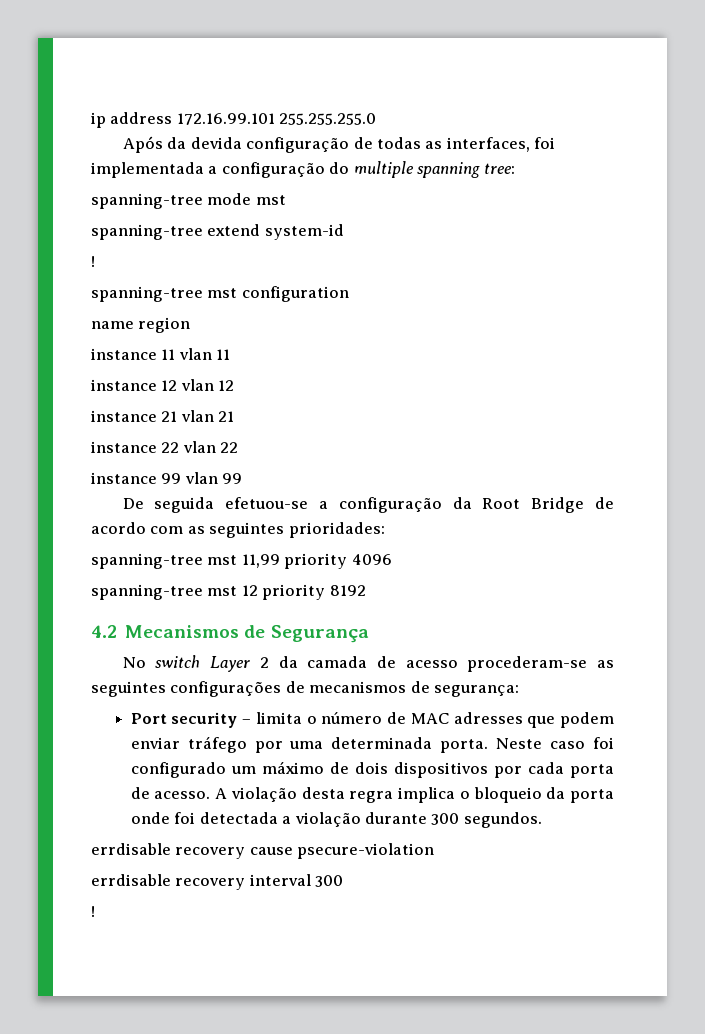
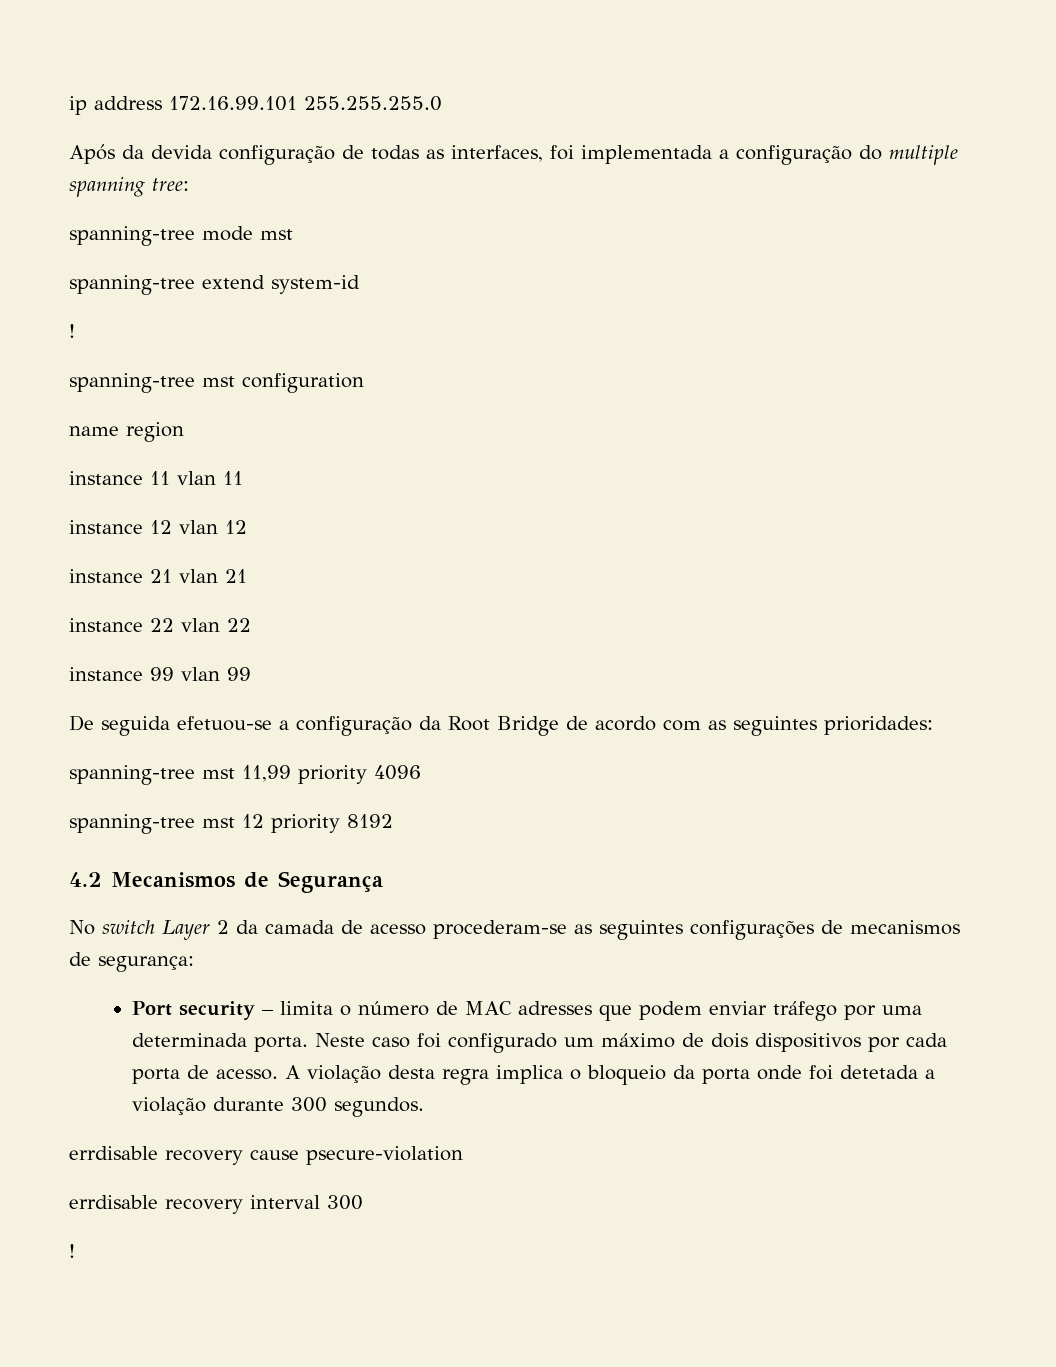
- A violação desta regra implica o bloqueio da porta onde foi detectada a violação durante 300 segundos.
+ A violação desta regra implica o bloqueio da porta onde foi detetada a violação durante 300 segundos.

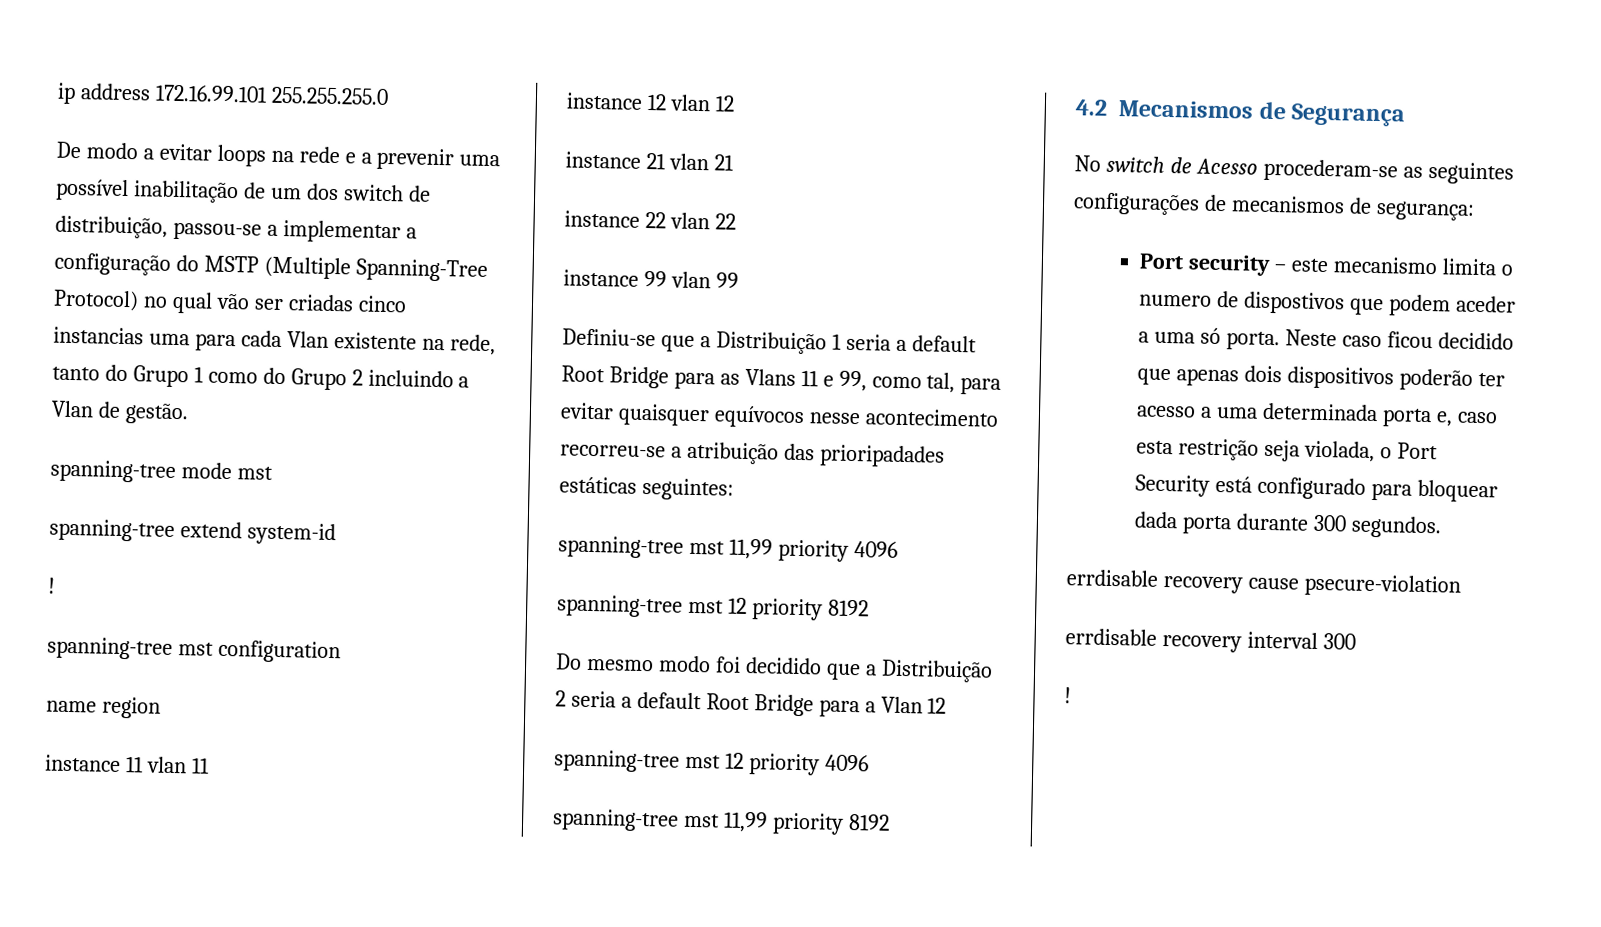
- Após da devida configuração de todas as interfaces, foi implementada a configuração do multiple spanning tree:
+ De modo a evitar loops na rede e a prevenir uma possível inabilitação de um dos switch de distribuição, passou-se a implementar a configuração do MSTP (Multiple Spanning-Tree Protocol) no qual vão ser criadas cinco instancias uma para cada Vlan existente na rede, tanto do Grupo 1 como do Grupo 2 incluindo a Vlan de gestão.
- De seguida efetuou-se a configuração da Root Bridge de acordo com as seguintes prioridades:
+ Definiu-se que a Distribuição 1 seria a default Root Bridge para as Vlans 11 e 99, como tal, para evitar quaisquer equívocos nesse acontecimento recorreu-se a atribuição das prioripadades estáticas seguintes:
+ Do mesmo modo foi decidido que a Distribuição 2 seria a default Root Bridge para a Vlan 12
+ spanning-tree mst 12 priority 4096
+ spanning-tree mst 11,99 priority 8192
- No switch Layer 2 da camada de acesso procederam-se as seguintes configurações de mecanismos de segurança:
+ No switch de Acesso procederam-se as seguintes configurações de mecanismos de segurança:
- Port security – limita o número de MAC adresses que podem enviar tráfego por uma determinada porta. Neste caso foi configurado um máximo de dois dispositivos por cada porta de acesso. A violação desta regra implica o bloqueio da porta onde foi detetada a violação durante 300 segundos.
+ Port security – este mecanismo limita o numero de dispostivos que podem aceder a uma só porta. Neste caso ficou decidido que apenas dois dispositivos poderão ter acesso a uma determinada porta e, caso esta restrição seja violada, o Port Security está configurado para bloquear dada porta durante 300 segundos.

